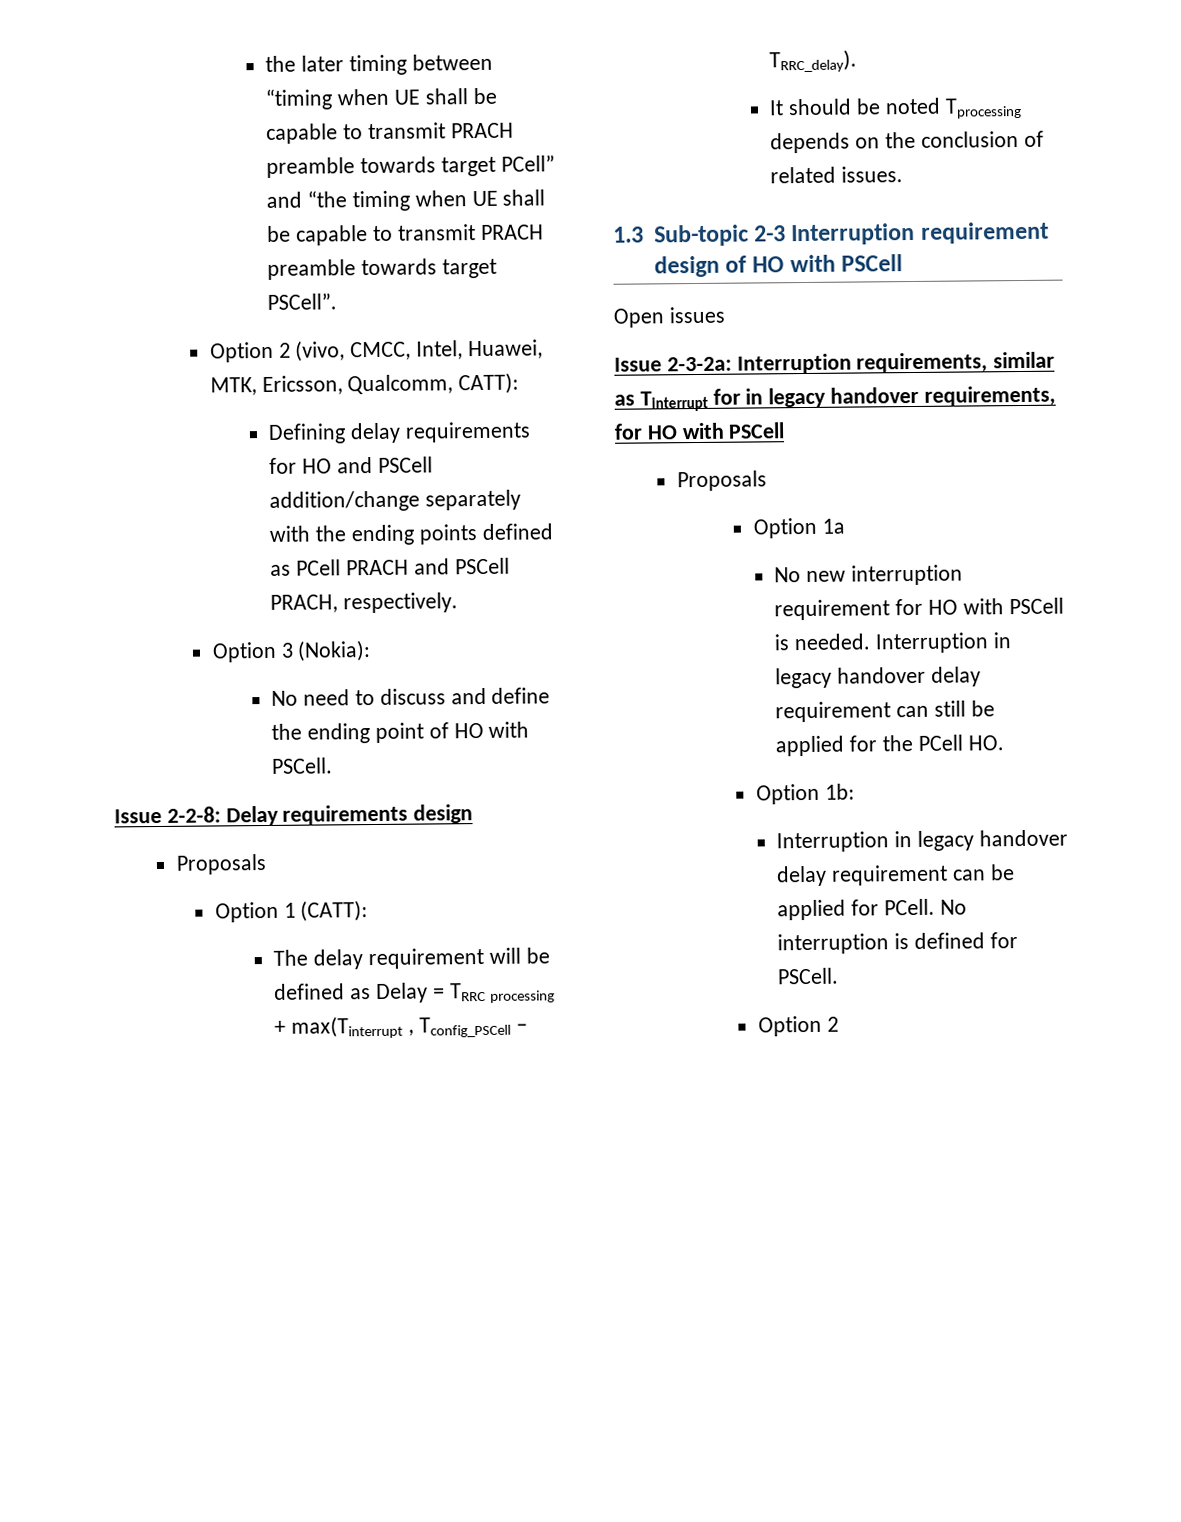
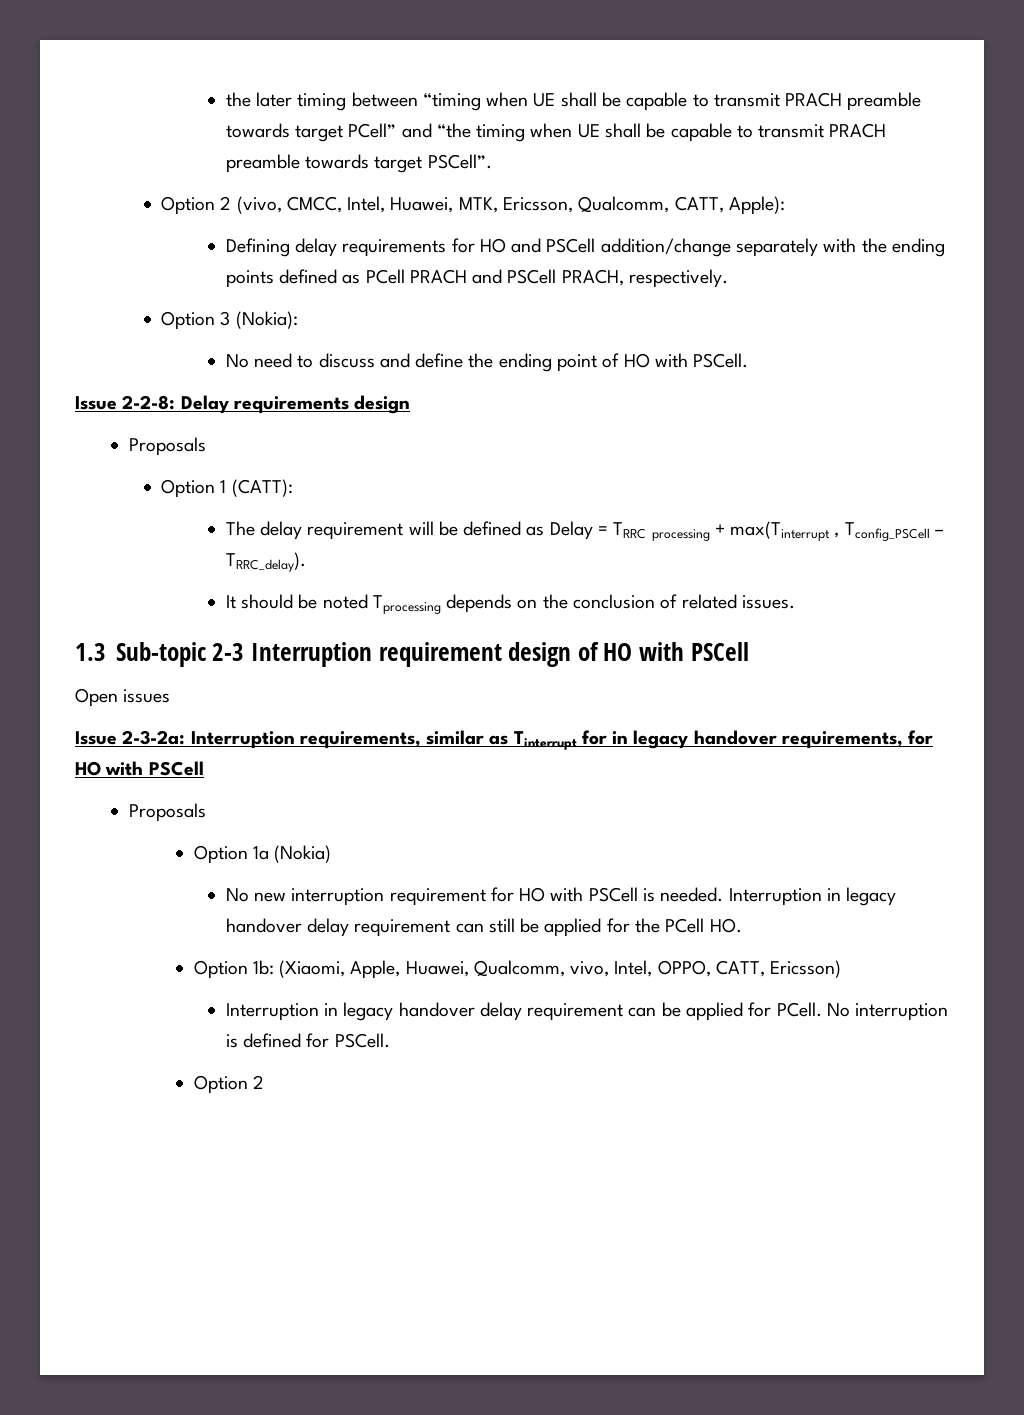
- Option 2 (vivo, CMCC, Intel, Huawei, MTK, Ericsson, Qualcomm, CATT):
+ Option 2 (vivo, CMCC, Intel, Huawei, MTK, Ericsson, Qualcomm, CATT, Apple):
- Option 1a
+ Option 1a (Nokia)
- Option 1b:
+ Option 1b: (Xiaomi, Apple, Huawei, Qualcomm, vivo, Intel, OPPO, CATT, Ericsson)

